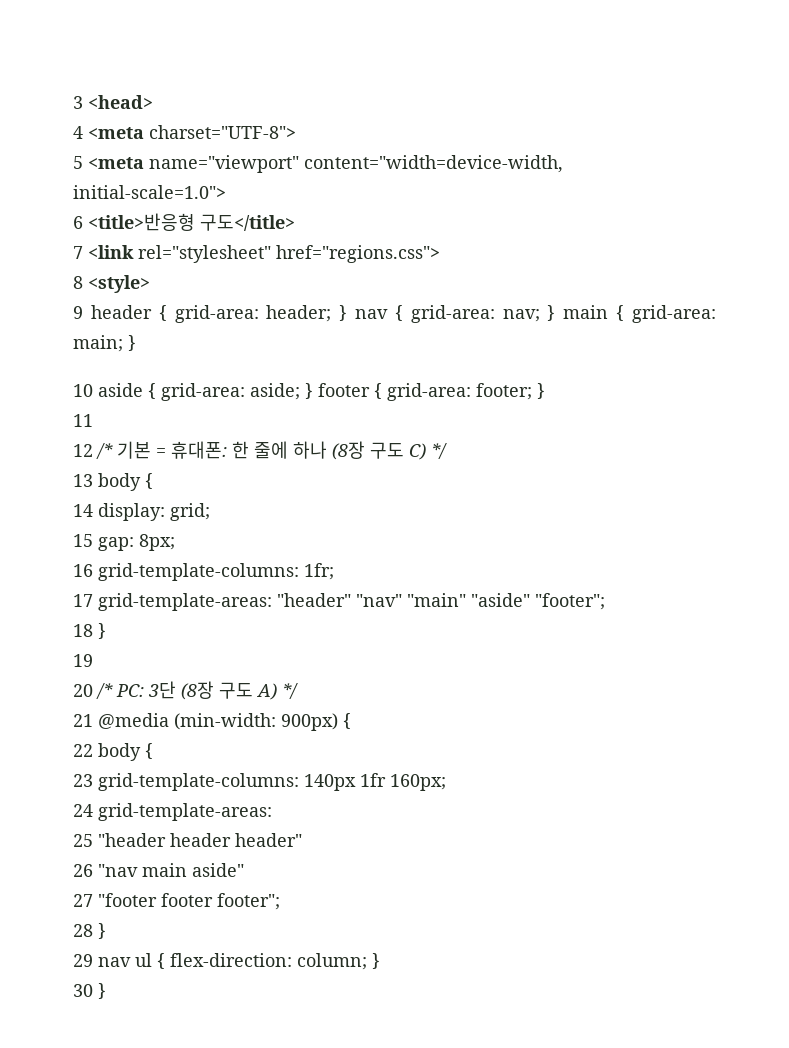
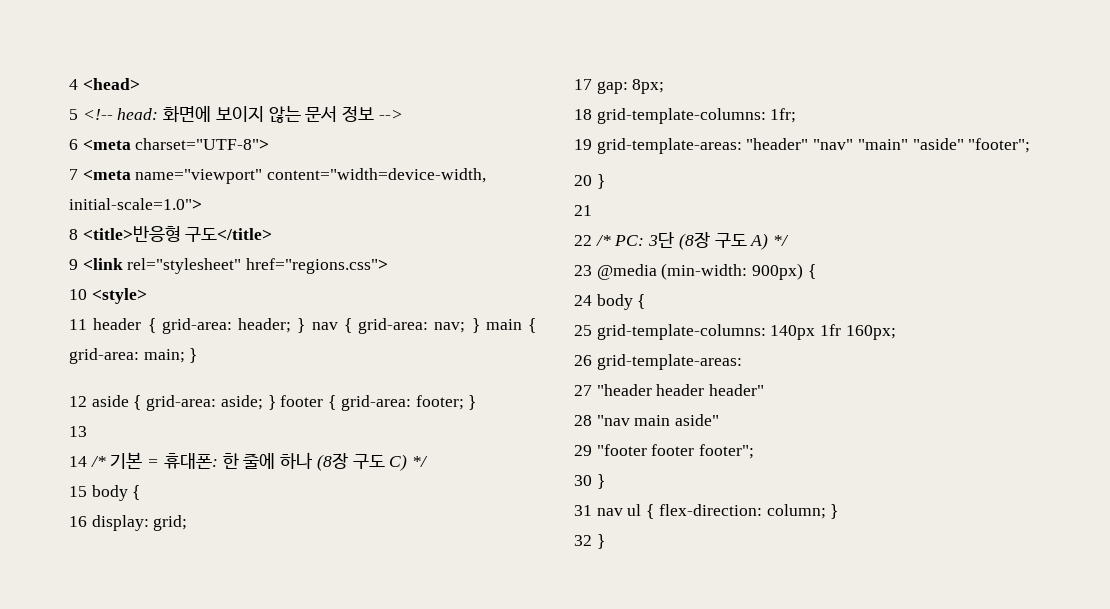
- 3 <head>
+ 4 <head>
- 4 <meta charset="UTF-8">
+ 5 <!-- head: 화면에 보이지 않는 문서 정보 -->
+ 6 <meta charset="UTF-8">
- 5 <meta name="viewport" content="width=device-width, initial-scale=1.0">
+ 7 <meta name="viewport" content="width=device-width, initial-scale=1.0">
- 6 <title>반응형 구도</title>
+ 8 <title>반응형 구도</title>
- 7 <link rel="stylesheet" href="regions.css">
+ 9 <link rel="stylesheet" href="regions.css">
- 8 <style>
+ 10 <style>
- 9 header { grid-area: header; } nav { grid-area: nav; } main { grid-area: main; }
+ 11 header { grid-area: header; } nav { grid-area: nav; } main { grid-area: main; }
- 10 aside { grid-area: aside; } footer { grid-area: footer; }
+ 12 aside { grid-area: aside; } footer { grid-area: footer; }
- 11
- 12 /* 기본 = 휴대폰: 한 줄에 하나 (8장 구도 C) */
+ 13
+ 14 /* 기본 = 휴대폰: 한 줄에 하나 (8장 구도 C) */
- 13 body {
- 14 display: grid;
+ 15 body {
+ 16 display: grid;
- 15 gap: 8px;
+ 17 gap: 8px;
- 16 grid-template-columns: 1fr;
+ 18 grid-template-columns: 1fr;
- 17 grid-template-areas: "header" "nav" "main" "aside" "footer";
+ 19 grid-template-areas: "header" "nav" "main" "aside" "footer";
- 18 }
- 19
- 20 /* PC: 3단 (8장 구도 A) */
+ 20 }
+ 21
+ 22 /* PC: 3단 (8장 구도 A) */
- 21 @media (min-width: 900px) {
+ 23 @media (min-width: 900px) {
- 22 body {
- 23 grid-template-columns: 140px 1fr 160px;
+ 24 body {
+ 25 grid-template-columns: 140px 1fr 160px;
- 24 grid-template-areas:
+ 26 grid-template-areas:
- 25 "header header header"
+ 27 "header header header"
- 26 "nav main aside"
+ 28 "nav main aside"
- 27 "footer footer footer";
+ 29 "footer footer footer";
- 28 }
- 29 nav ul { flex-direction: column; }
+ 30 }
+ 31 nav ul { flex-direction: column; }
- 30 }
+ 32 }

